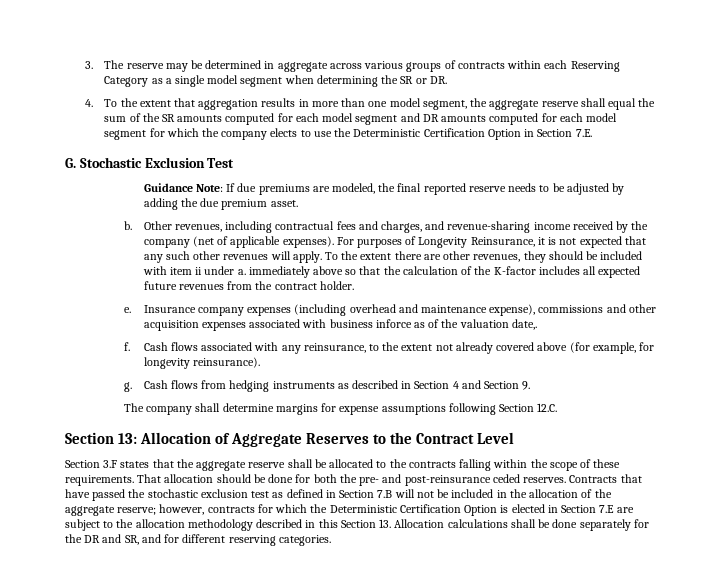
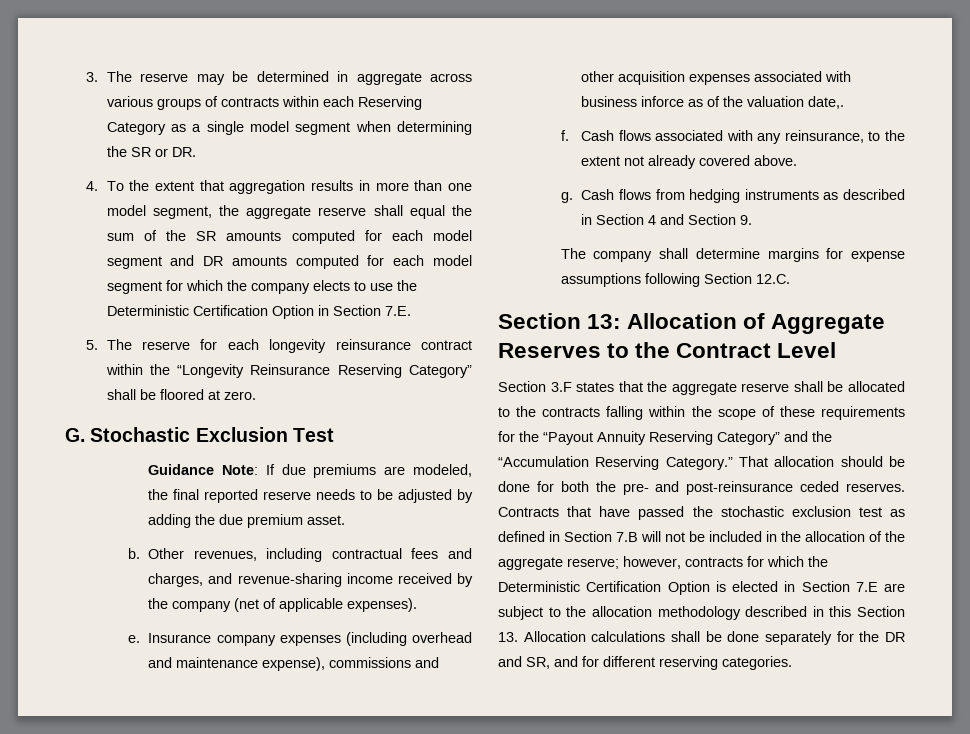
+ 5. The reserve for each longevity reinsurance contract within the “Longevity Reinsurance Reserving Category” shall be floored at zero.
- For purposes of Longevity Reinsurance, it is not expected that any such other revenues will apply. To the extent there are other revenues, they should be included with item ii under a. immediately above so that the calculation of the K-factor includes all expected future revenues from the contract holder.
- Cash flows associated with any reinsurance, to the extent not already covered above (for example, for longevity reinsurance).
+ Cash flows associated with any reinsurance, to the extent not already covered above.
- Section 3.F states that the aggregate reserve shall be allocated to the contracts falling within the scope of these requirements.
+ Section 3.F states that the aggregate reserve shall be allocated to the contracts falling within the scope of these requirements for the “Payout Annuity Reserving Category” and the “Accumulation Reserving Category.”

